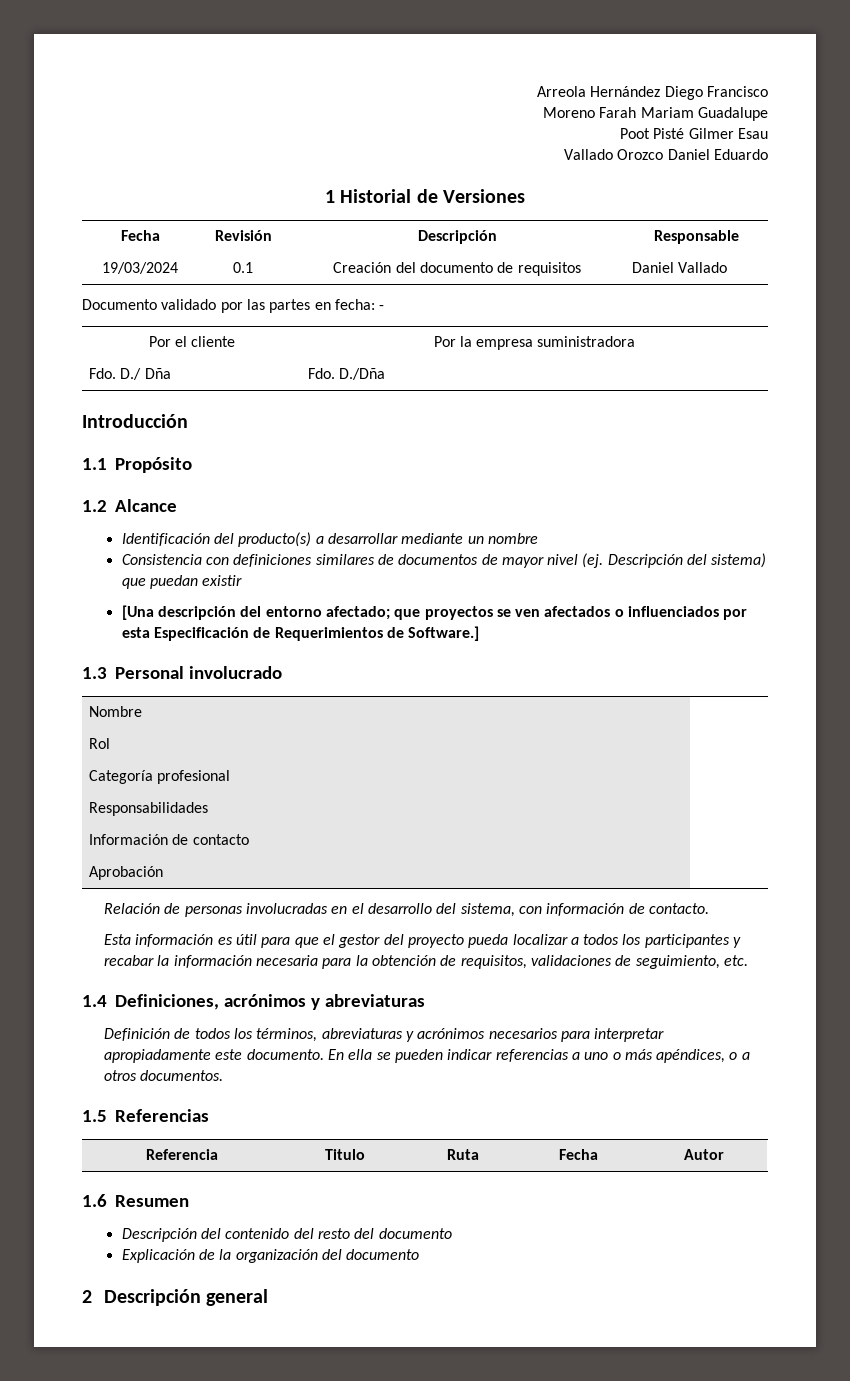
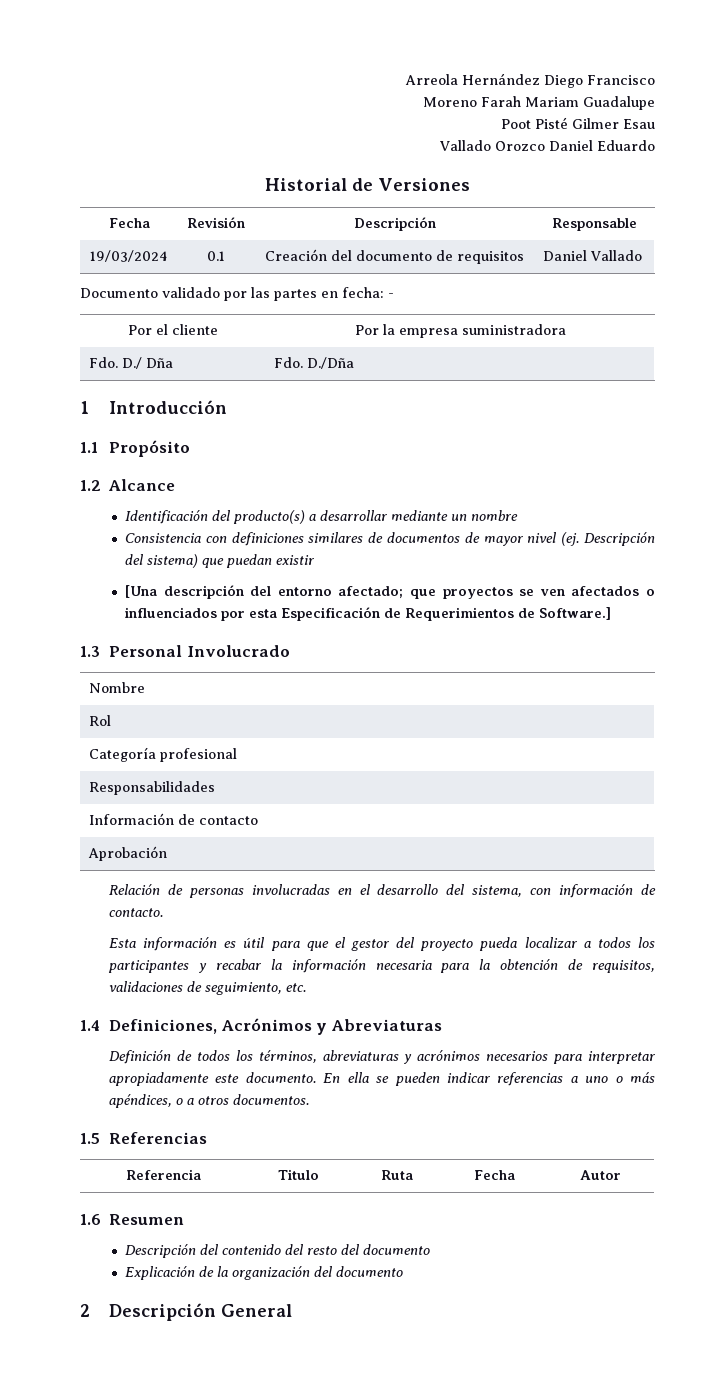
- 1 Historial de Versiones
+ Historial de Versiones
- Introducción
+ 1 Introducción
- 1.3 Personal involucrado
+ 1.3 Personal Involucrado
- 1.4 Definiciones, acrónimos y abreviaturas
+ 1.4 Definiciones, Acrónimos y Abreviaturas
- 2 Descripción general
+ 2 Descripción General

